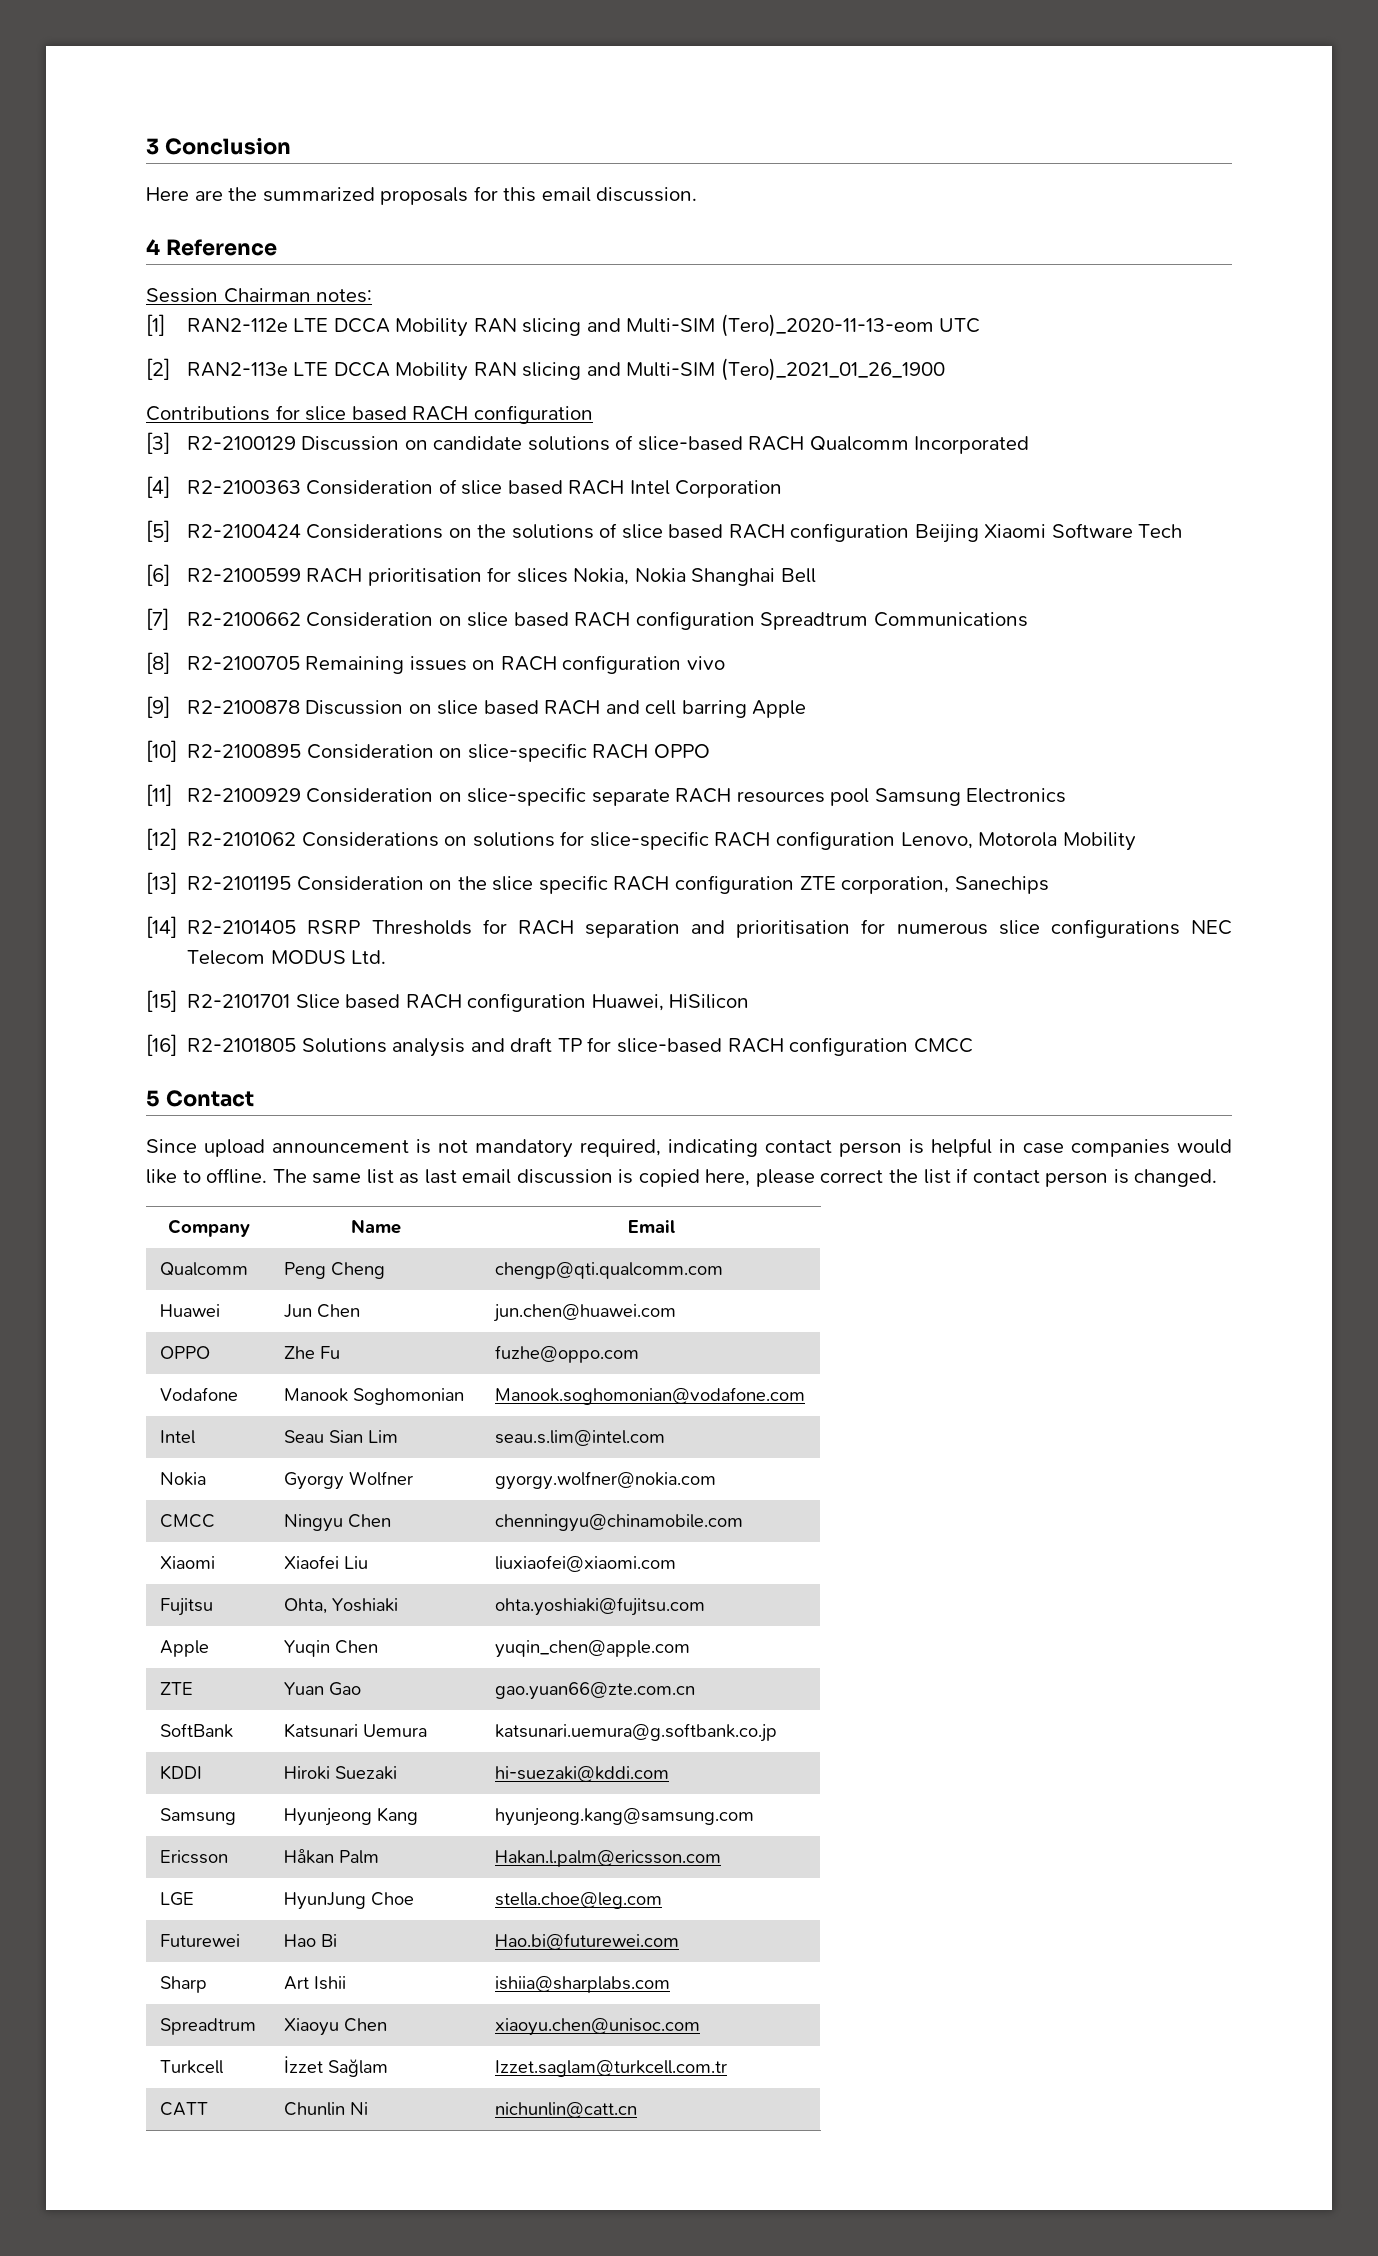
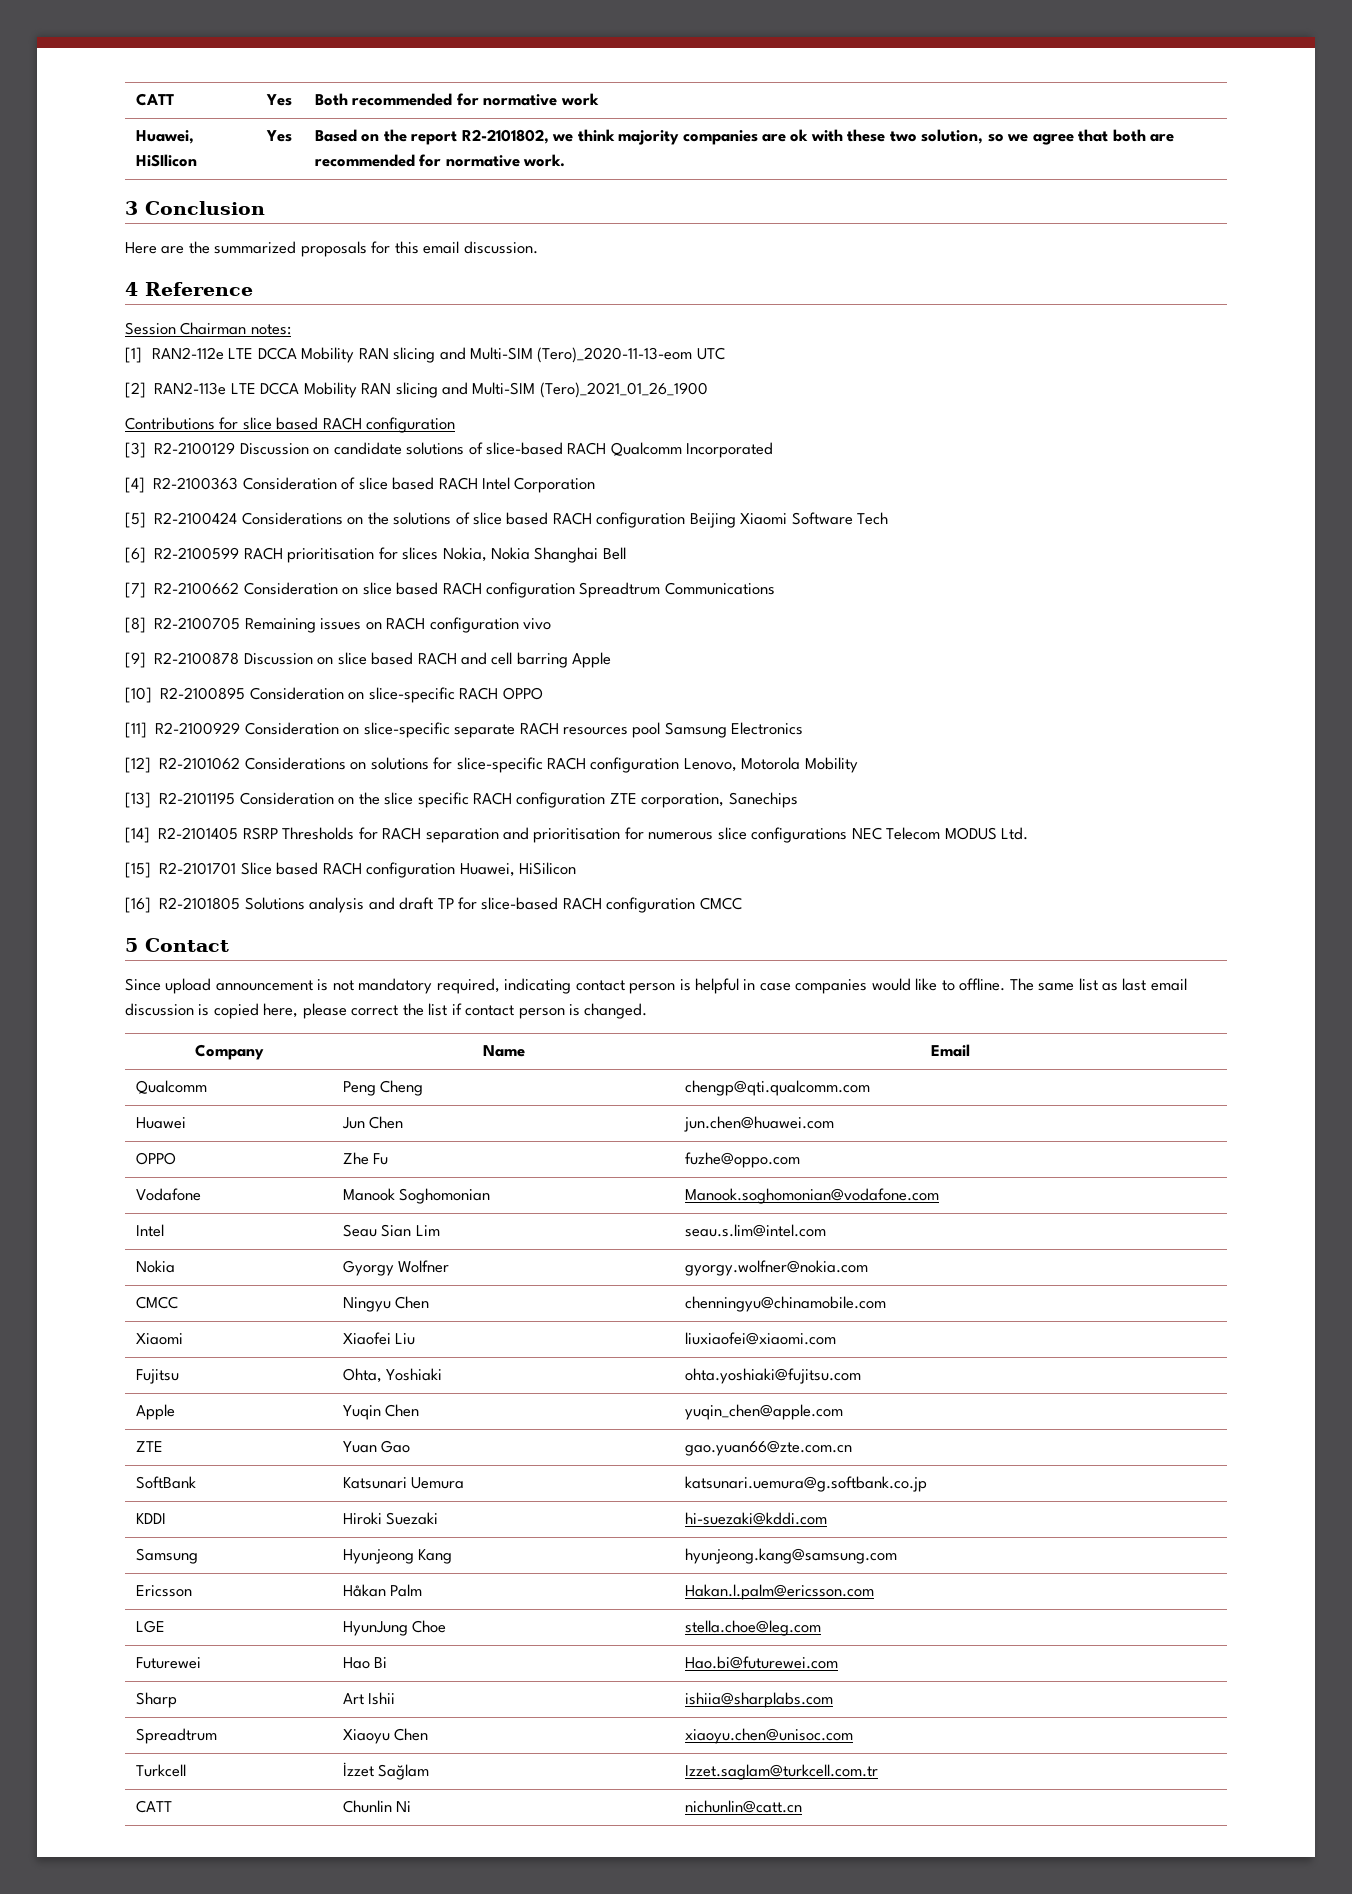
+ CATT | Yes | Both recommended for normative work
+ Huawei, HiSIlicon | Yes | Based on the report R2-2101802, we think majority companies are ok with these two solution, so we agree that both are recommended for normative work.

